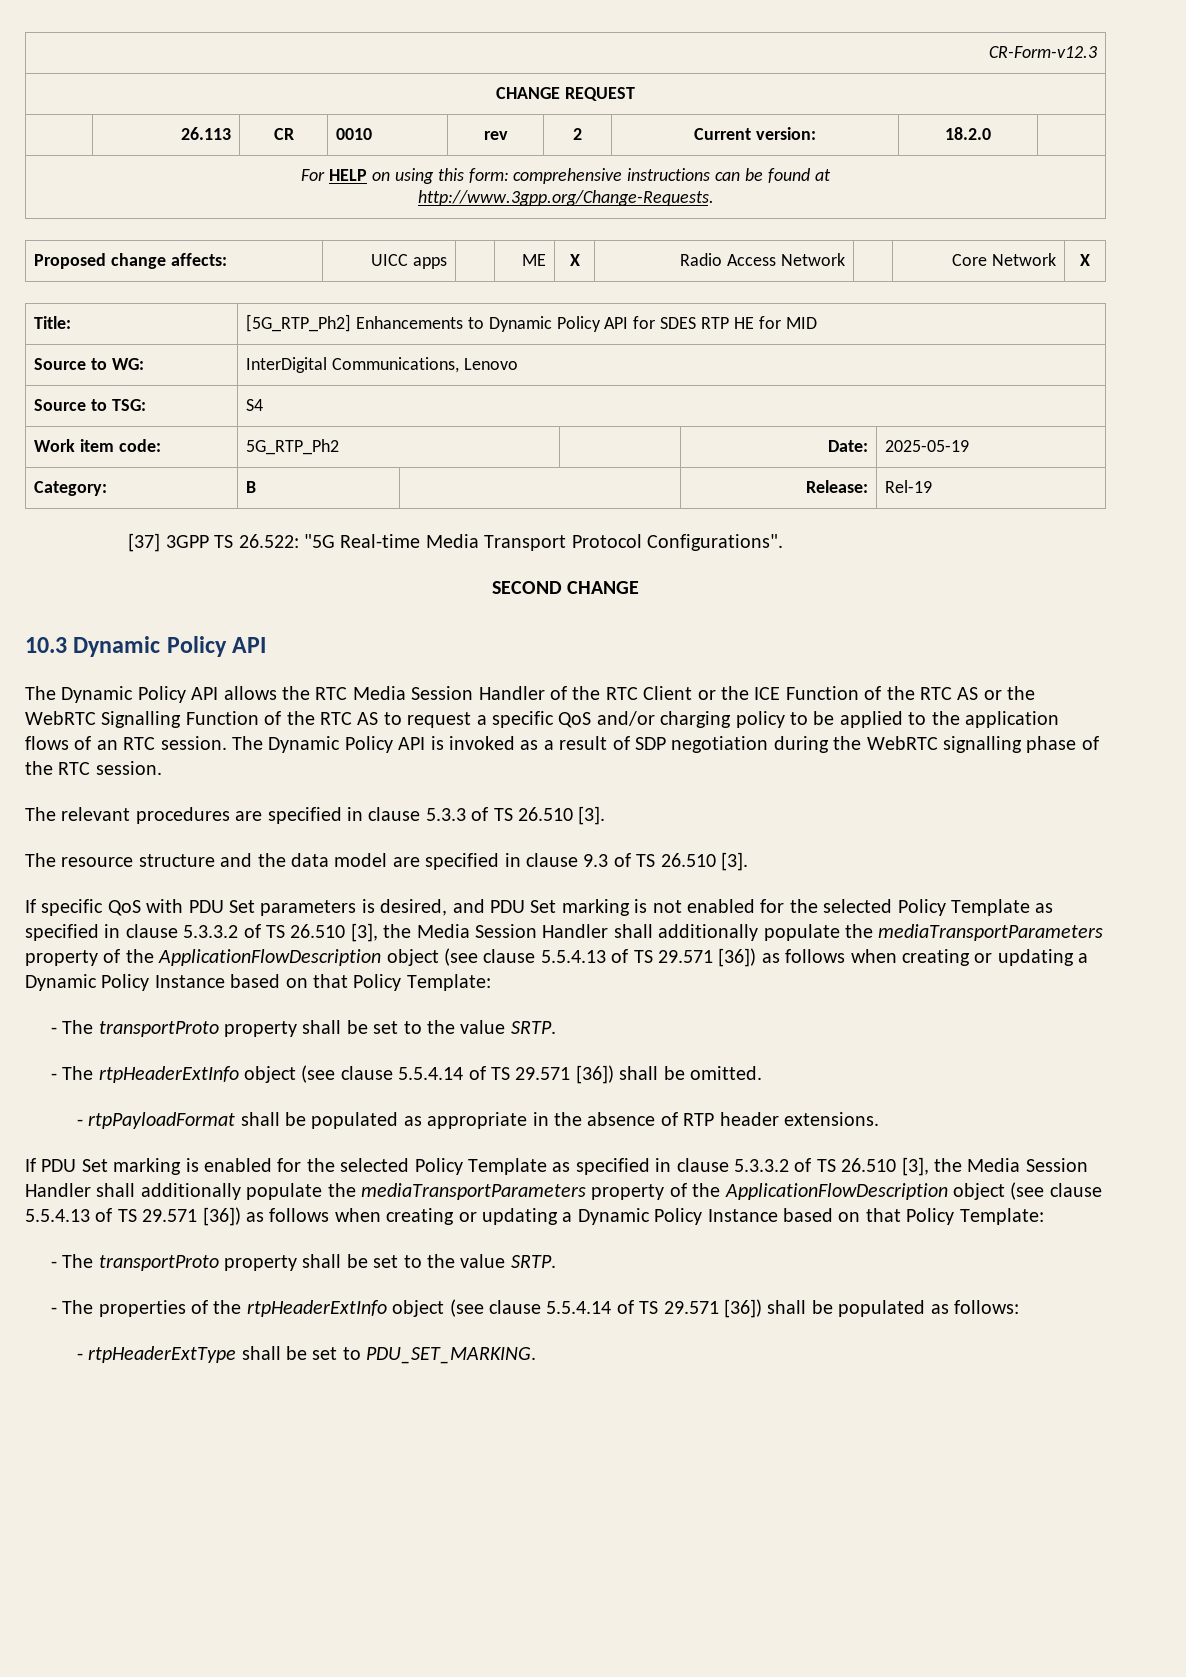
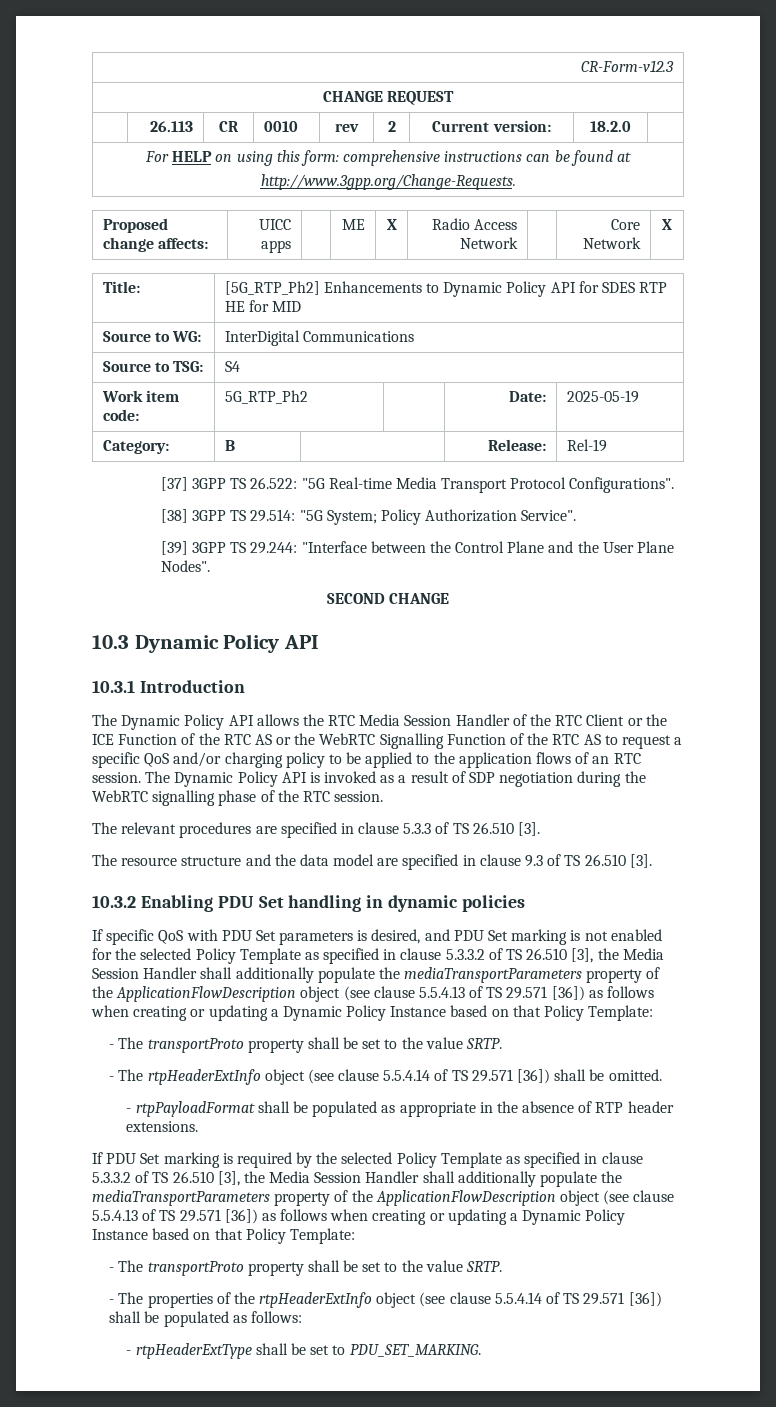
- Source to WG: | InterDigital Communications, Lenovo
+ Source to WG: | InterDigital Communications
+ [38] 3GPP TS 29.514: "5G System; Policy Authorization Service".
+ [39] 3GPP TS 29.244: "Interface between the Control Plane and the User Plane Nodes".
+ 10.3.1 Introduction
+ 10.3.2 Enabling PDU Set handling in dynamic policies
- If PDU Set marking is enabled for the selected Policy Template as specified in clause 5.3.3.2 of TS 26.510 [3], the Media Session Handler shall additionally populate the mediaTransportParameters property of the ApplicationFlowDescription object (see clause 5.5.4.13 of TS 29.571 [36]) as follows when creating or updating a Dynamic Policy Instance based on that Policy Template:
+ If PDU Set marking is required by the selected Policy Template as specified in clause 5.3.3.2 of TS 26.510 [3], the Media Session Handler shall additionally populate the mediaTransportParameters property of the ApplicationFlowDescription object (see clause 5.5.4.13 of TS 29.571 [36]) as follows when creating or updating a Dynamic Policy Instance based on that Policy Template:

